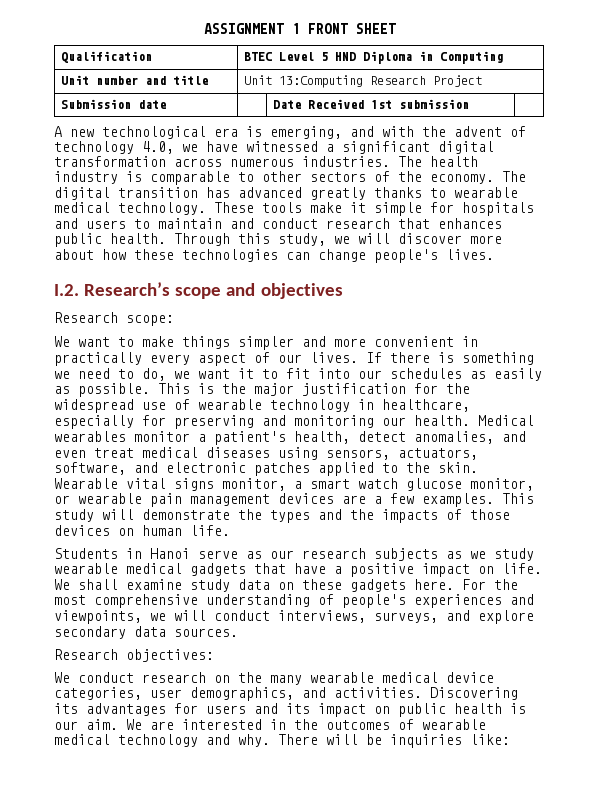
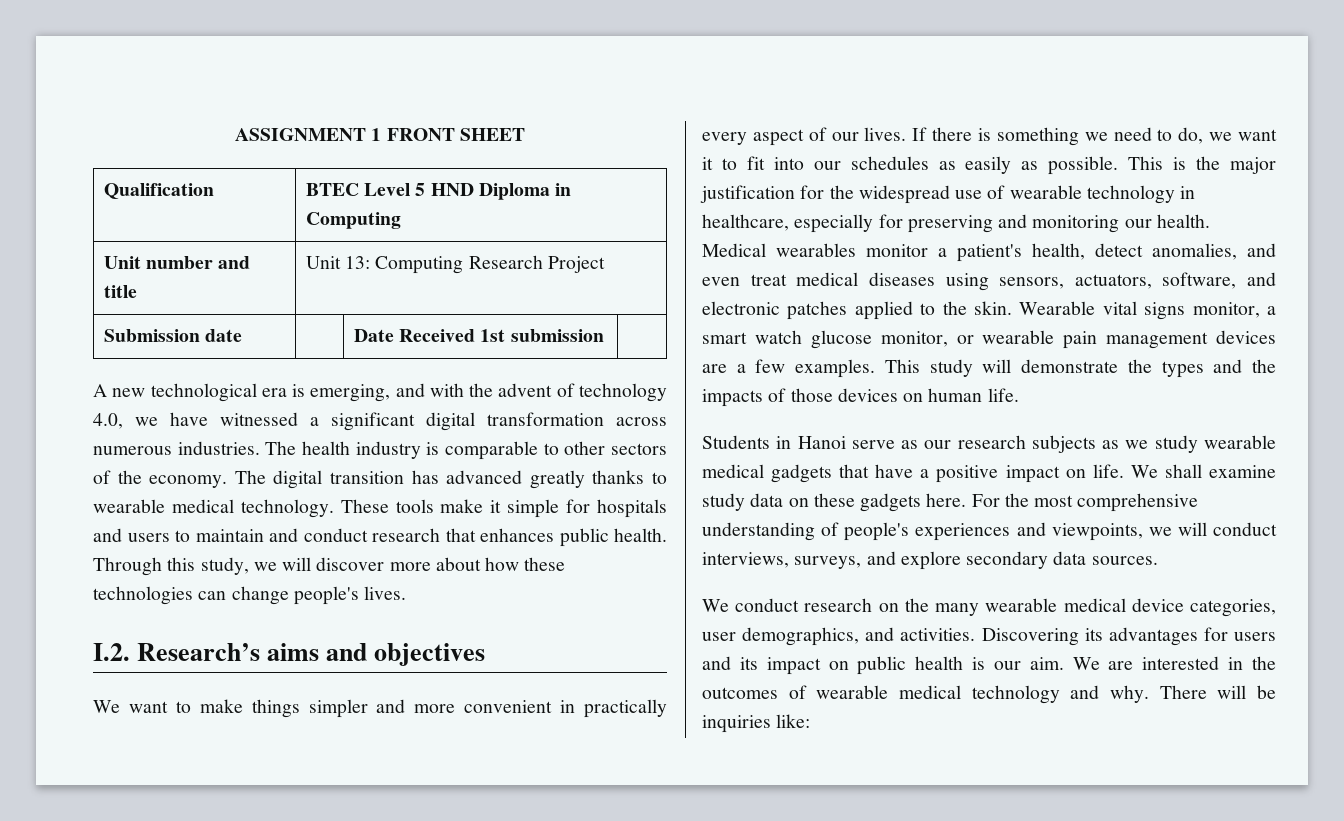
- Unit number and title | Unit 13:Computing Research Project
+ Unit number and title | Unit 13: Computing Research Project
- I.2. Research’s scope and objectives
+ I.2. Research’s aims and objectives
- Research scope:
- Research objectives:

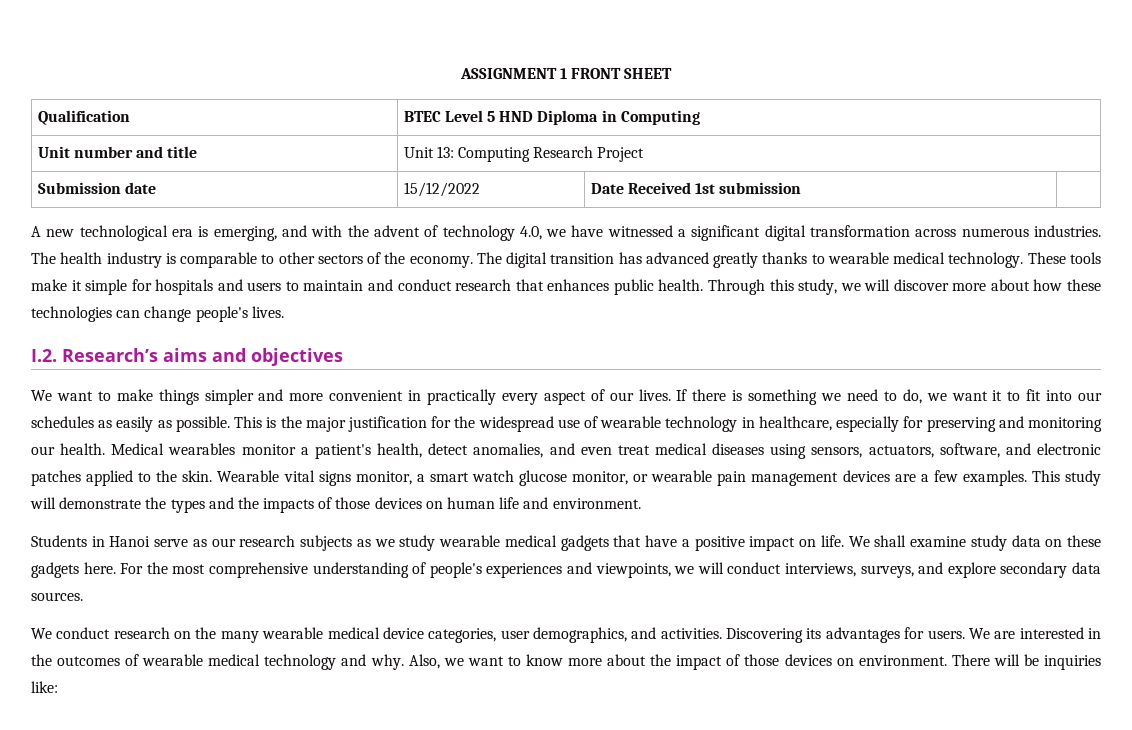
- Submission date | | Date Received 1st submission |
+ Submission date | 15/12/2022 | Date Received 1st submission |
- This study will demonstrate the types and the impacts of those devices on human life.
+ This study will demonstrate the types and the impacts of those devices on human life and environment.
- Discovering its advantages for users and its impact on public health is our aim.
+ Discovering its advantages for users.
+ Also, we want to know more about the impact of those devices on environment.

